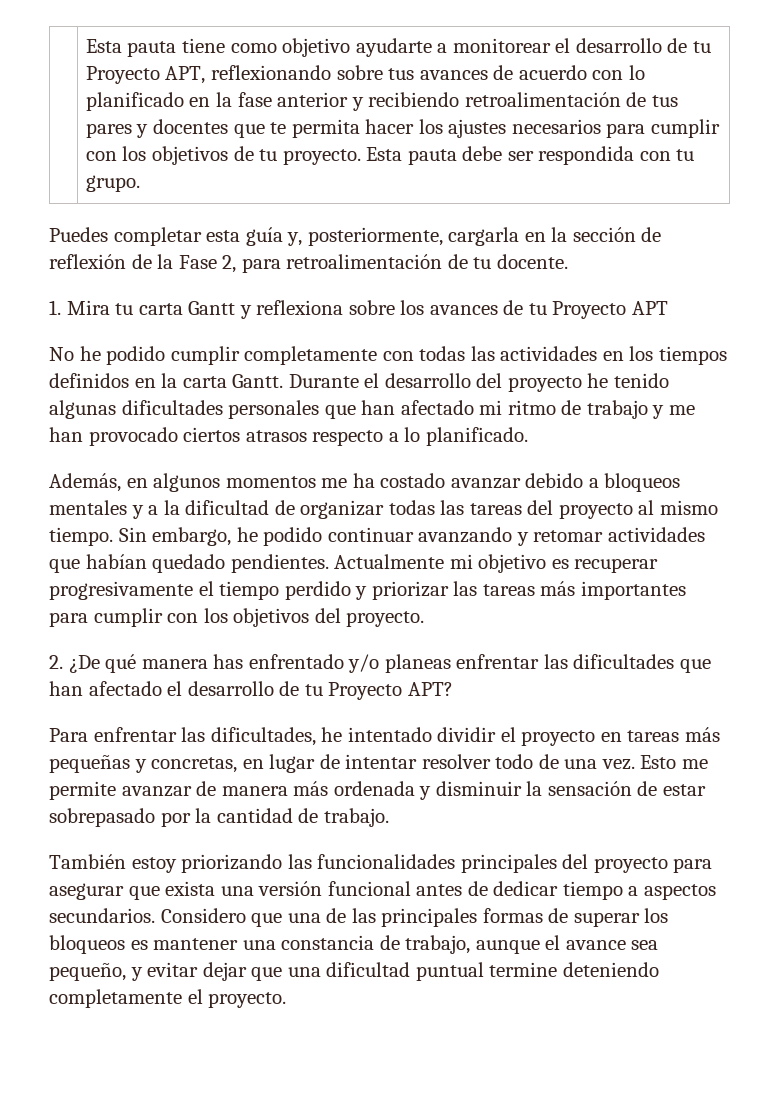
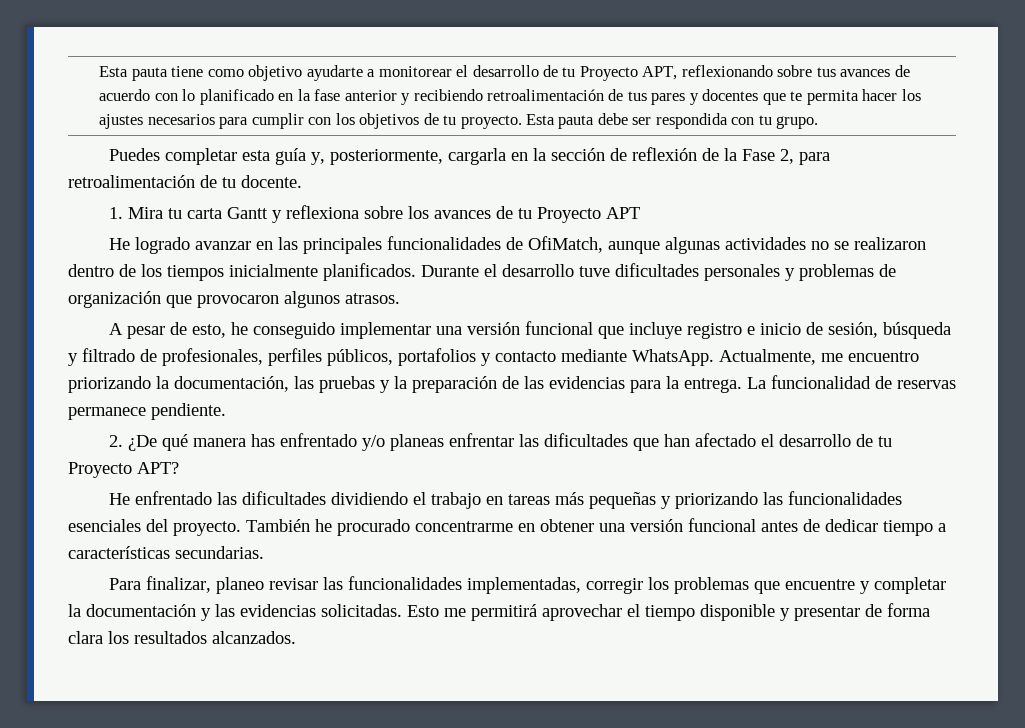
- No he podido cumplir completamente con todas las actividades en los tiempos definidos en la carta Gantt. Durante el desarrollo del proyecto he tenido algunas dificultades personales que han afectado mi ritmo de trabajo y me han provocado ciertos atrasos respecto a lo planificado.
- Además, en algunos momentos me ha costado avanzar debido a bloqueos mentales y a la dificultad de organizar todas las tareas del proyecto al mismo tiempo. Sin embargo, he podido continuar avanzando y retomar actividades que habían quedado pendientes. Actualmente mi objetivo es recuperar progresivamente el tiempo perdido y priorizar las tareas más importantes para cumplir con los objetivos del proyecto.
+ He logrado avanzar en las principales funcionalidades de OfiMatch, aunque algunas actividades no se realizaron dentro de los tiempos inicialmente planificados. Durante el desarrollo tuve dificultades personales y problemas de organización que provocaron algunos atrasos.
+ A pesar de esto, he conseguido implementar una versión funcional que incluye registro e inicio de sesión, búsqueda y filtrado de profesionales, perfiles públicos, portafolios y contacto mediante WhatsApp. Actualmente, me encuentro priorizando la documentación, las pruebas y la preparación de las evidencias para la entrega. La funcionalidad de reservas permanece pendiente.
- Para enfrentar las dificultades, he intentado dividir el proyecto en tareas más pequeñas y concretas, en lugar de intentar resolver todo de una vez. Esto me permite avanzar de manera más ordenada y disminuir la sensación de estar sobrepasado por la cantidad de trabajo.
- También estoy priorizando las funcionalidades principales del proyecto para asegurar que exista una versión funcional antes de dedicar tiempo a aspectos secundarios. Considero que una de las principales formas de superar los bloqueos es mantener una constancia de trabajo, aunque el avance sea pequeño, y evitar dejar que una dificultad puntual termine deteniendo completamente el proyecto.
+ He enfrentado las dificultades dividiendo el trabajo en tareas más pequeñas y priorizando las funcionalidades esenciales del proyecto. También he procurado concentrarme en obtener una versión funcional antes de dedicar tiempo a características secundarias.
+ Para finalizar, planeo revisar las funcionalidades implementadas, corregir los problemas que encuentre y completar la documentación y las evidencias solicitadas. Esto me permitirá aprovechar el tiempo disponible y presentar de forma clara los resultados alcanzados.

